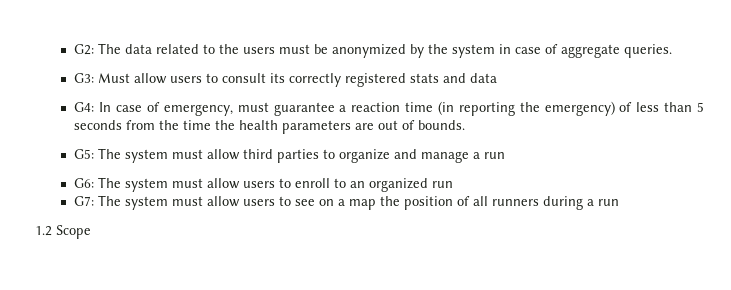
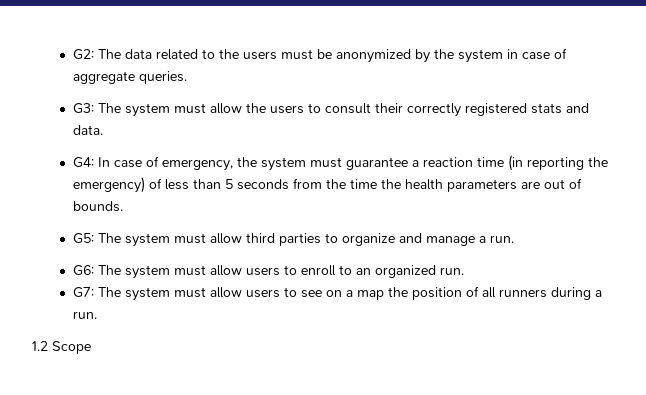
- G3: Must allow users to consult its correctly registered stats and data
+ G3: The system must allow the users to consult their correctly registered stats and data.
- G4: In case of emergency, must guarantee a reaction time (in reporting the emergency) of less than 5 seconds from the time the health parameters are out of bounds.
+ G4: In case of emergency, the system must guarantee a reaction time (in reporting the emergency) of less than 5 seconds from the time the health parameters are out of bounds.
- G5: The system must allow third parties to organize and manage a run
+ G5: The system must allow third parties to organize and manage a run.
- G6: The system must allow users to enroll to an organized run
+ G6: The system must allow users to enroll to an organized run.
- G7: The system must allow users to see on a map the position of all runners during a run
+ G7: The system must allow users to see on a map the position of all runners during a run.

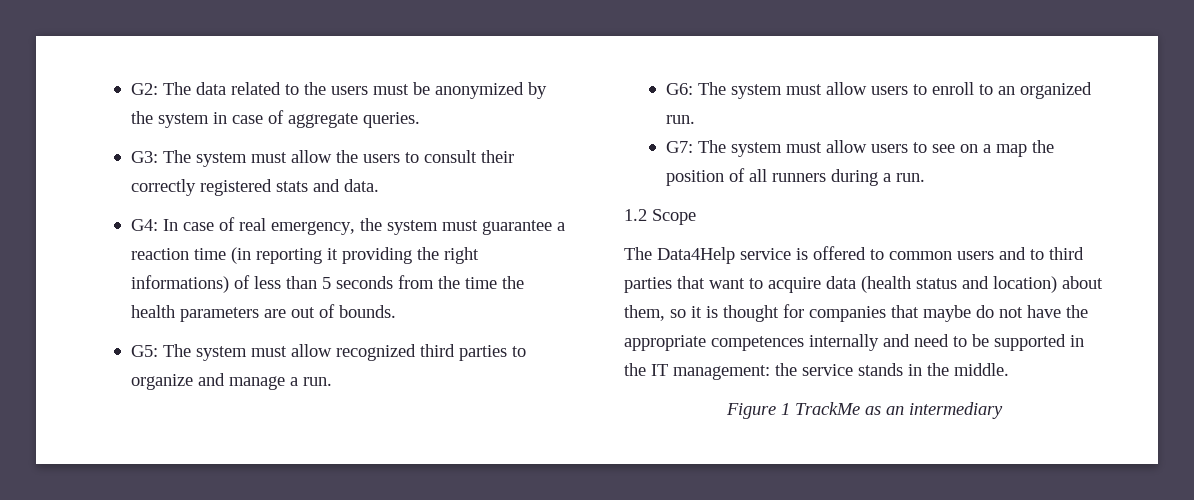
- G4: In case of emergency, the system must guarantee a reaction time (in reporting the emergency) of less than 5 seconds from the time the health parameters are out of bounds.
+ G4: In case of real emergency, the system must guarantee a reaction time (in reporting it providing the right informations) of less than 5 seconds from the time the health parameters are out of bounds.
- G5: The system must allow third parties to organize and manage a run.
+ G5: The system must allow recognized third parties to organize and manage a run.
+ The Data4Help service is offered to common users and to third parties that want to acquire data (health status and location) about them, so it is thought for companies that maybe do not have the appropriate competences internally and need to be supported in the IT management: the service stands in the middle.
+ Figure 1 TrackMe as an intermediary

